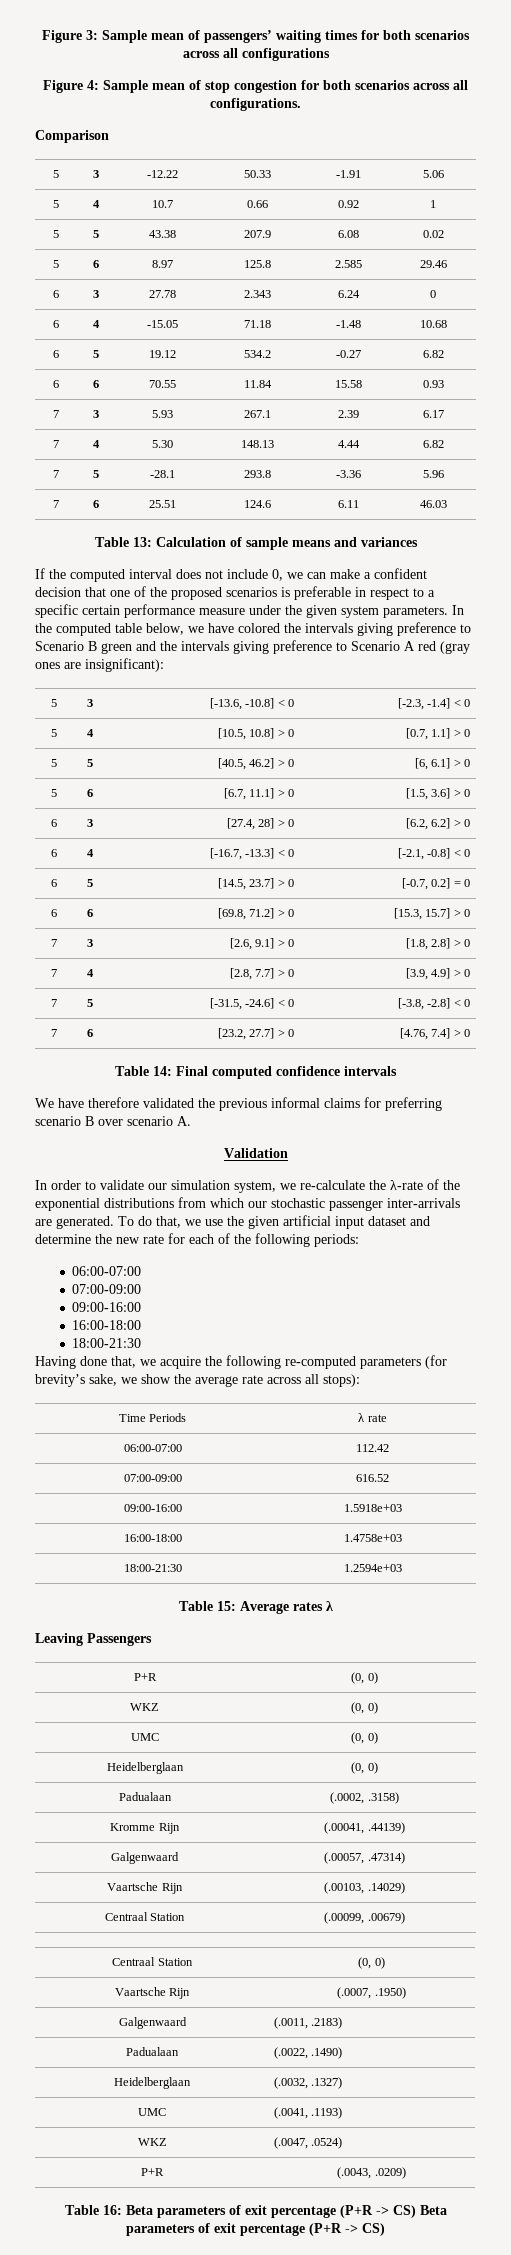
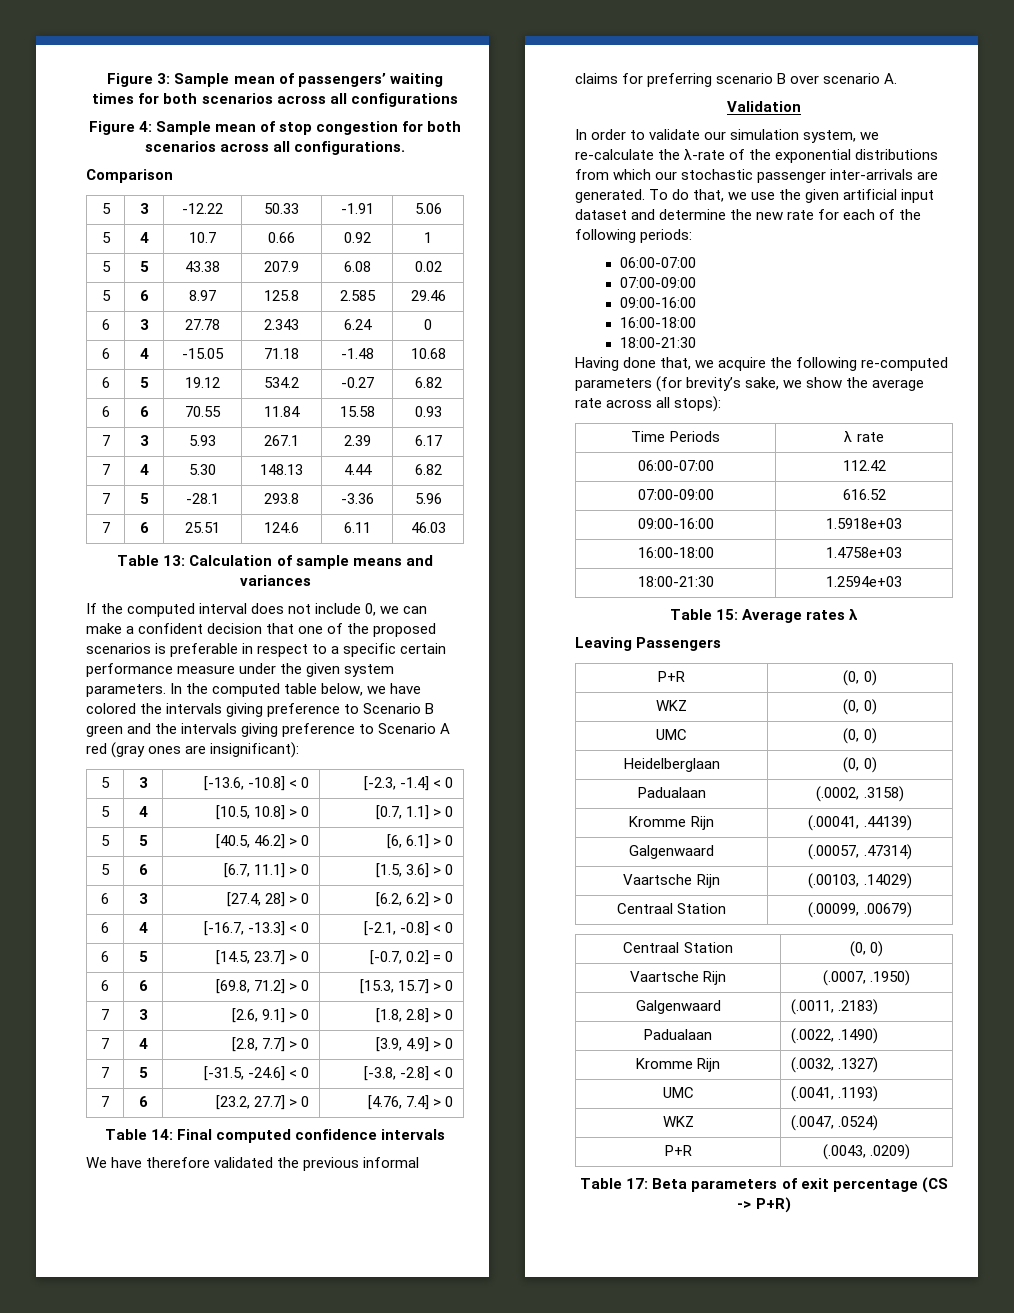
- Heidelberglaan | (.0032, .1327)
+ Kromme Rijn | (.0032, .1327)
- Table 16: Beta parameters of exit percentage (P+R -> CS) Beta parameters of exit percentage (P+R -> CS)
+ Table 17: Beta parameters of exit percentage (CS -> P+R)

